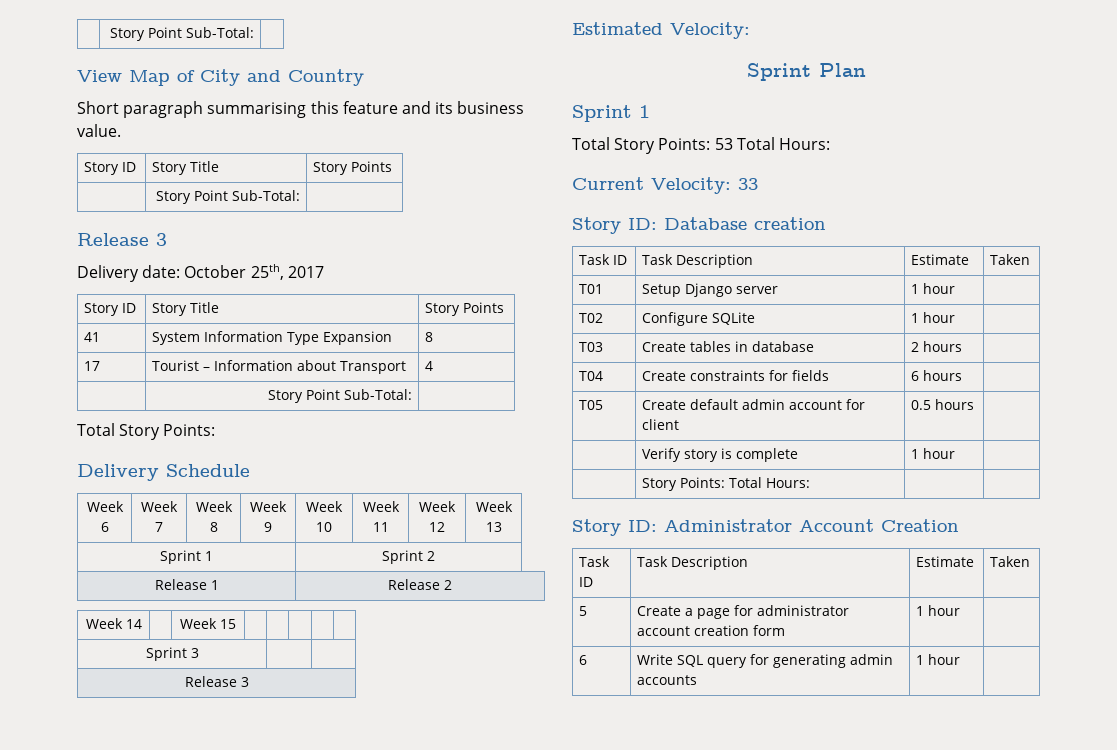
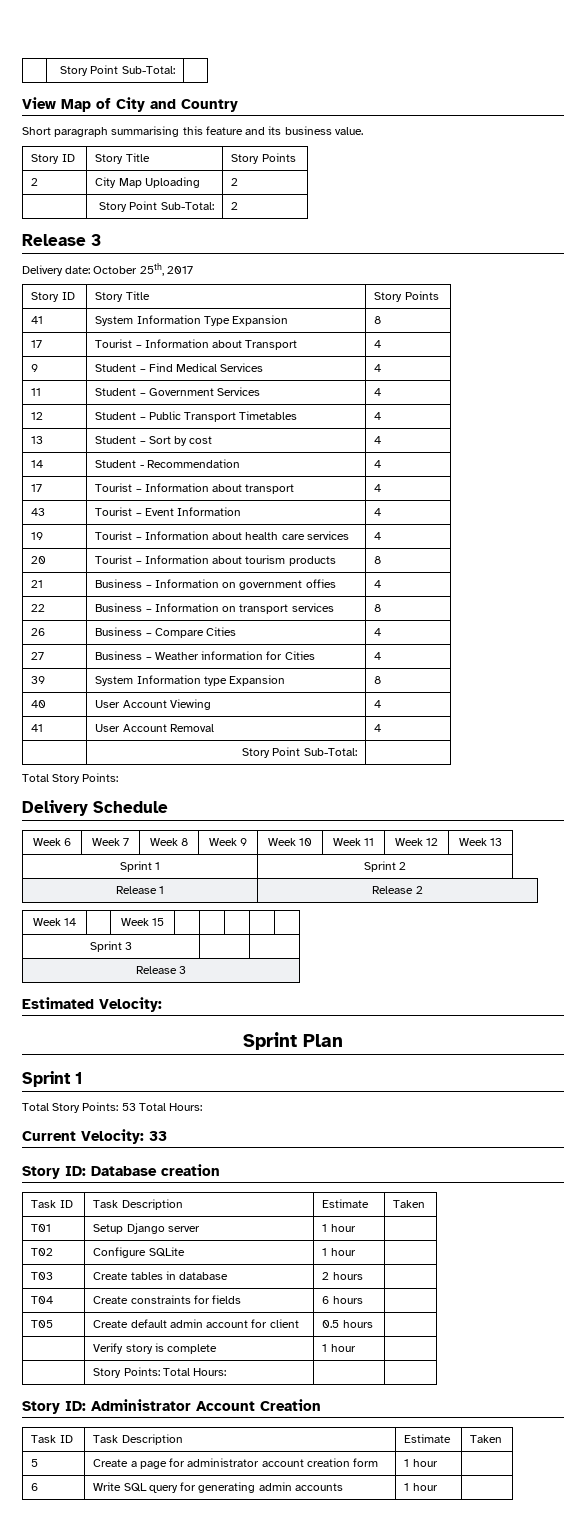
  Short paragraph summarising this feature and its business value.
  Story ID | Story Title | Story Points
- | Story Point Sub-Total: |
+ 2 | City Map Uploading | 2
+ | Story Point Sub-Total: | 2
+ 9 | Student – Find Medical Services | 4
+ 11 | Student – Government Services | 4
+ 12 | Student – Public Transport Timetables | 4
+ 13 | Student – Sort by cost | 4
+ 14 | Student - Recommendation | 4
+ 17 | Tourist – Information about transport | 4
+ 43 | Tourist – Event Information | 4
+ 19 | Tourist – Information about health care services | 4
+ 20 | Tourist – Information about tourism products | 8
+ 21 | Business – Information on government offies | 4
+ 22 | Business – Information on transport services | 8
+ 26 | Business – Compare Cities | 4
+ 27 | Business – Weather information for Cities | 4
+ 39 | System Information type Expansion | 8
+ 40 | User Account Viewing | 4
+ 41 | User Account Removal | 4

